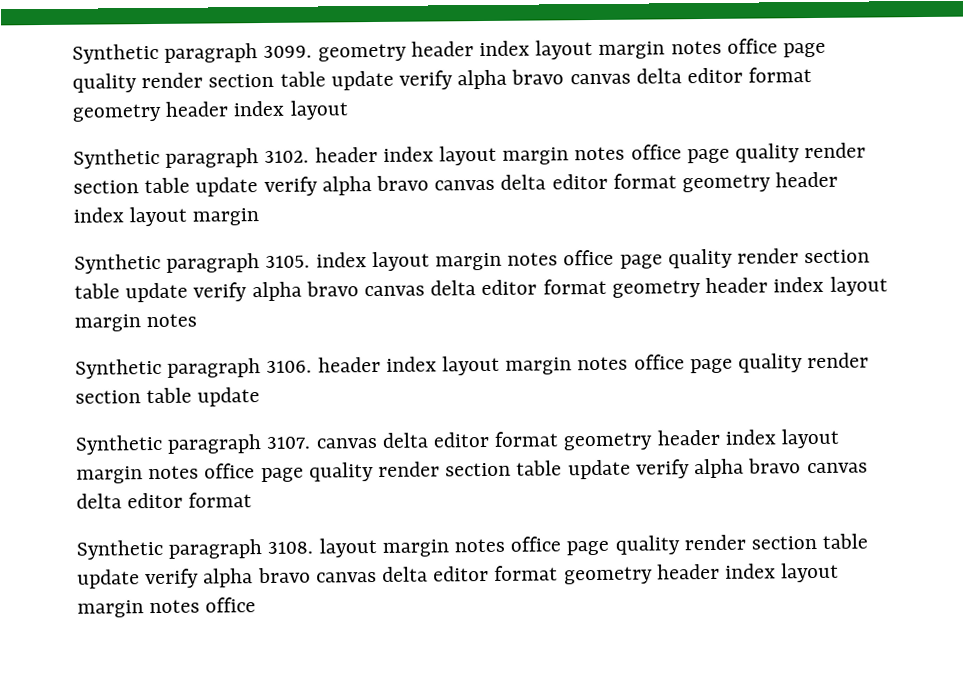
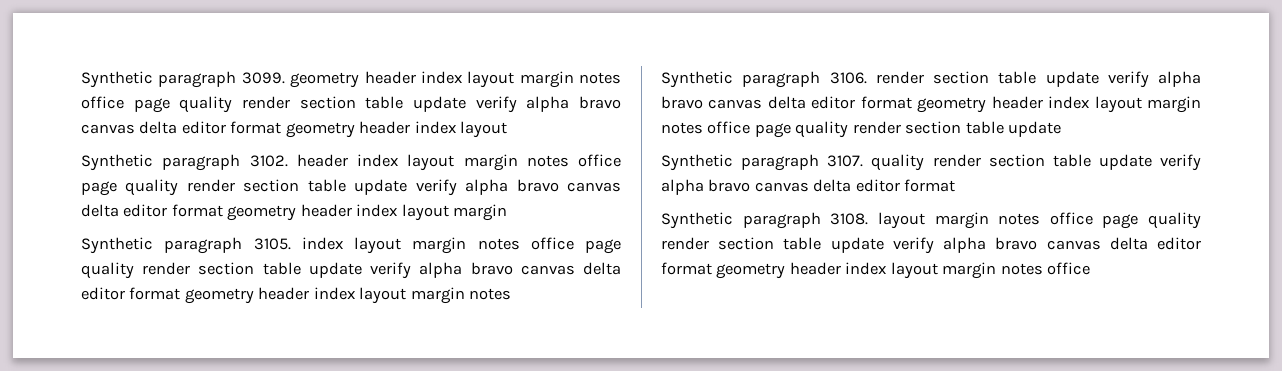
- Synthetic paragraph 3106. header index layout margin notes office page quality render section table update
+ Synthetic paragraph 3106. render section table update verify alpha bravo canvas delta editor format geometry header index layout margin notes office page quality render section table update
- Synthetic paragraph 3107. canvas delta editor format geometry header index layout margin notes office page quality render section table update verify alpha bravo canvas delta editor format
+ Synthetic paragraph 3107. quality render section table update verify alpha bravo canvas delta editor format

